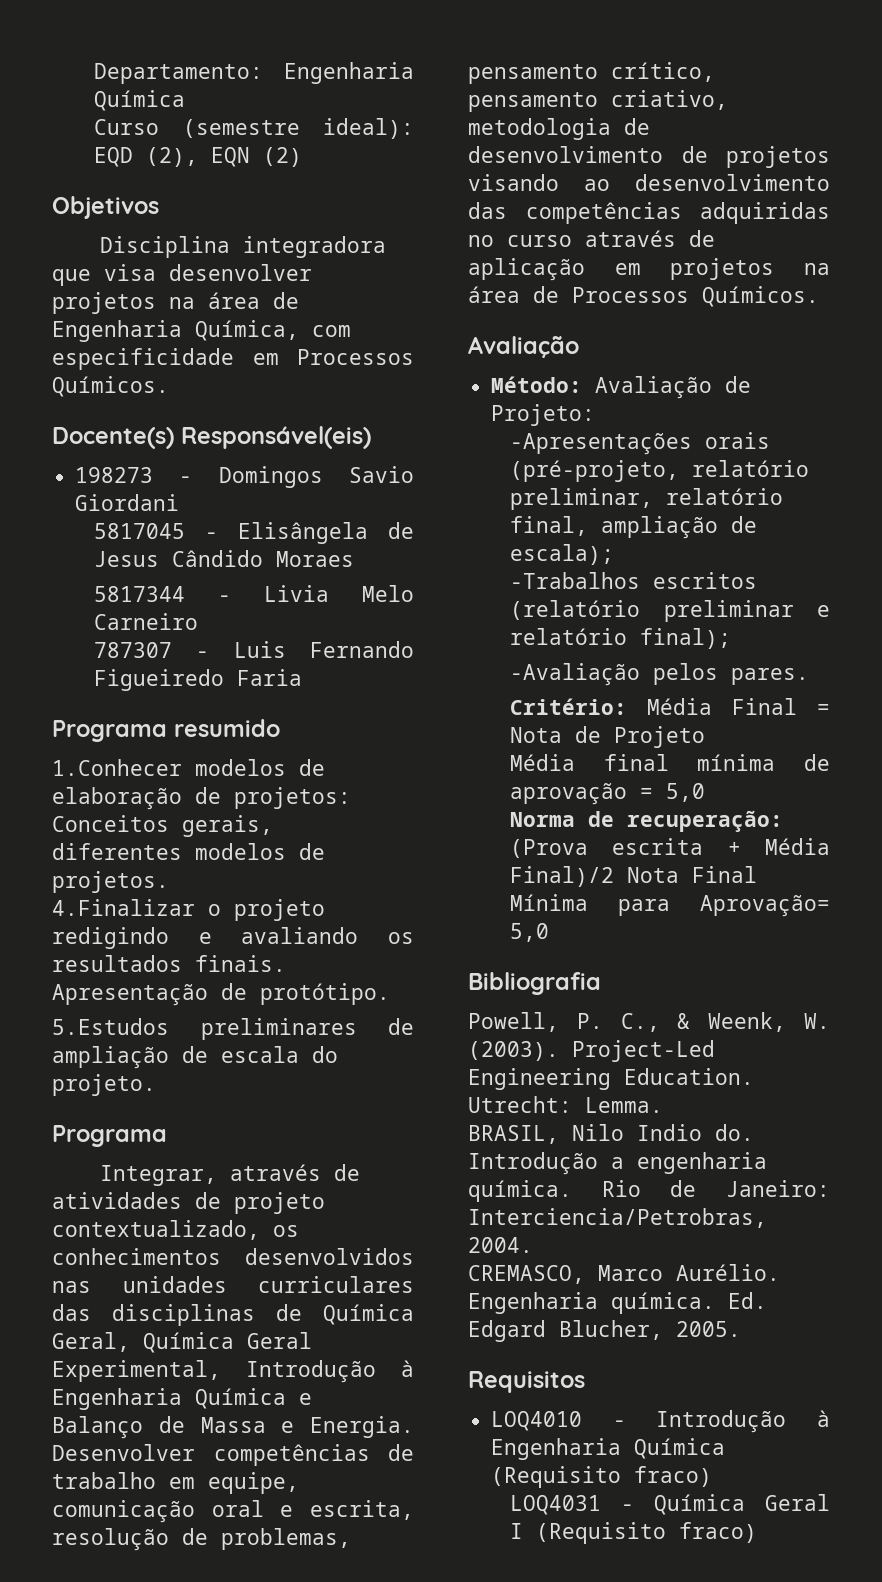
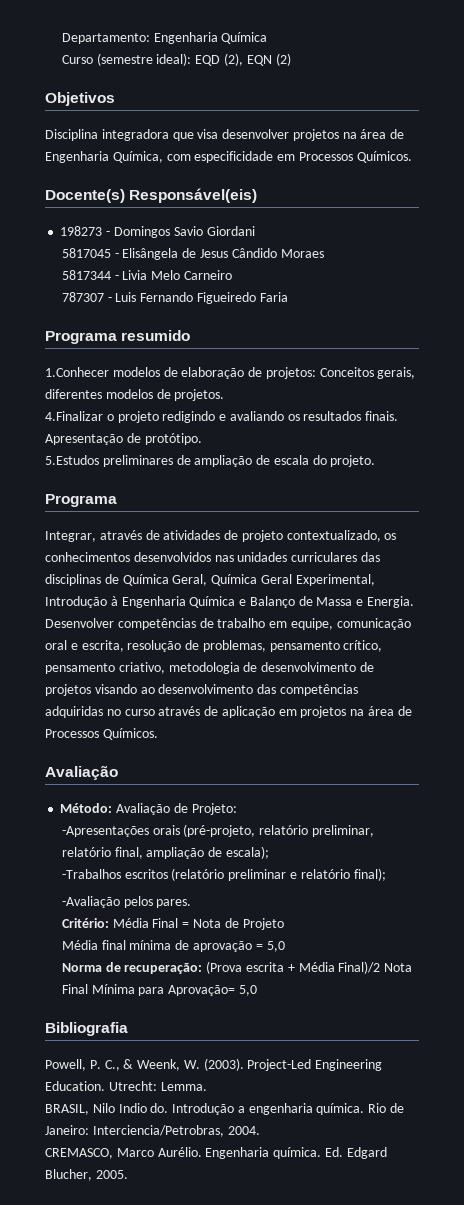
- Requisitos
- LOQ4010 - Introdução à Engenharia Química (Requisito fraco)
- LOQ4031 - Química Geral I (Requisito fraco)

